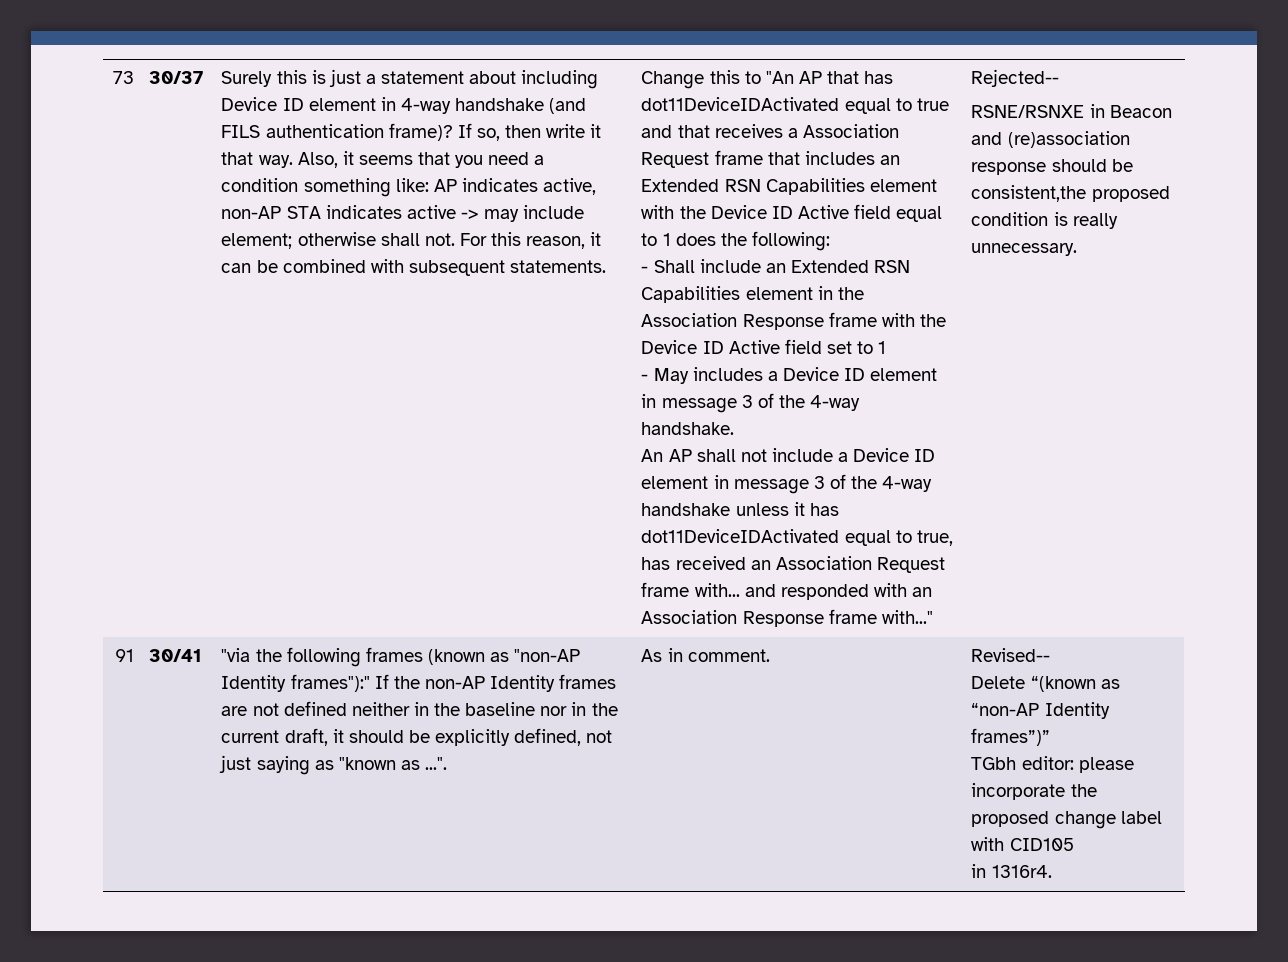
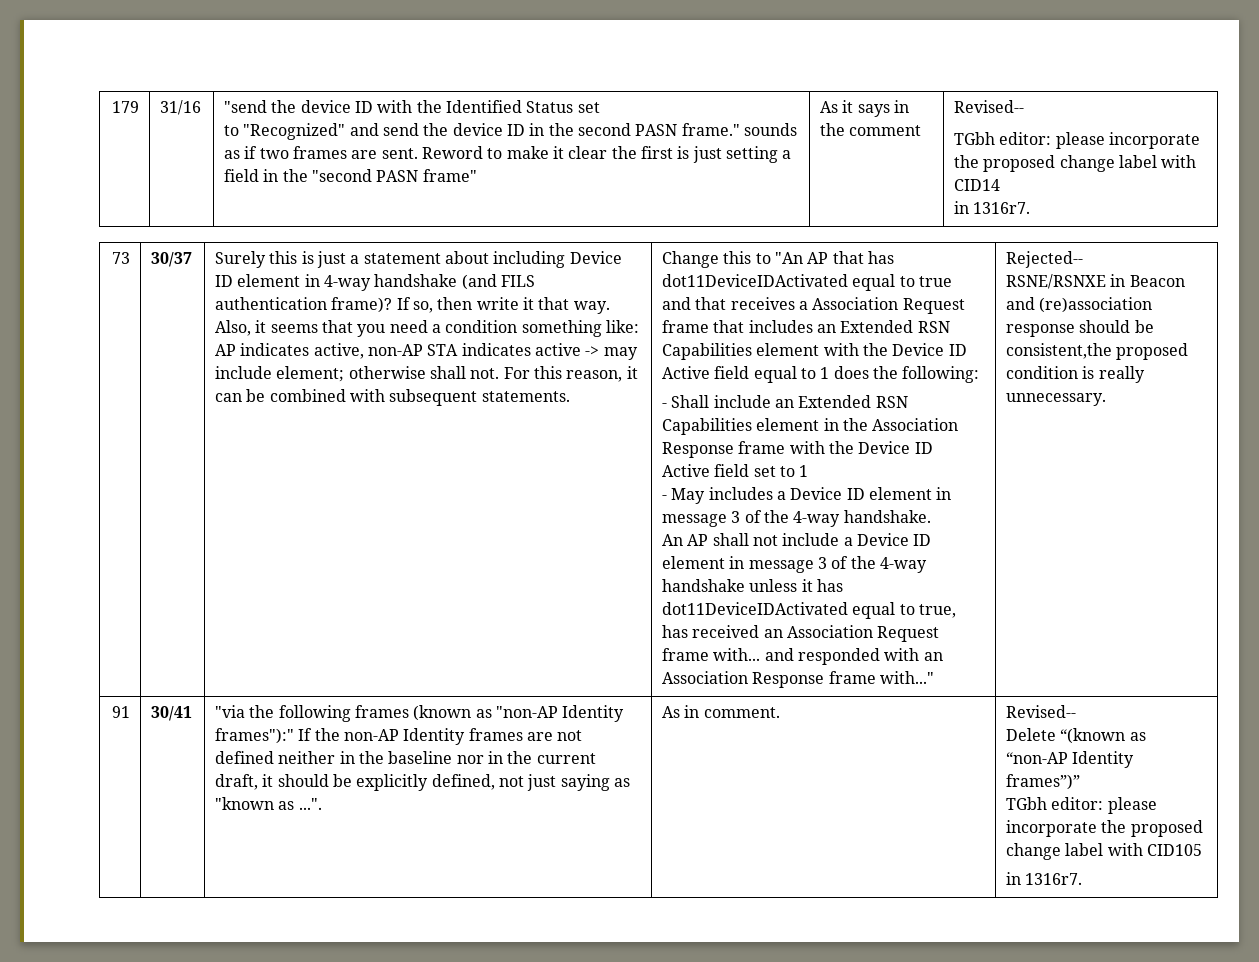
+ 179 | 31/16 | "send the device ID with the Identified Status set
+ to "Recognized" and send the device ID in the second PASN frame." sounds as if two frames are sent. Reword to make it clear the first is just setting a field in the "second PASN frame" | As it says in the comment | Revised--
+ TGbh editor: please incorporate the proposed change label with CID14
+ in 1316r7.
  TGbh editor: please incorporate the proposed change label with CID105
- in 1316r4.
+ in 1316r7.

